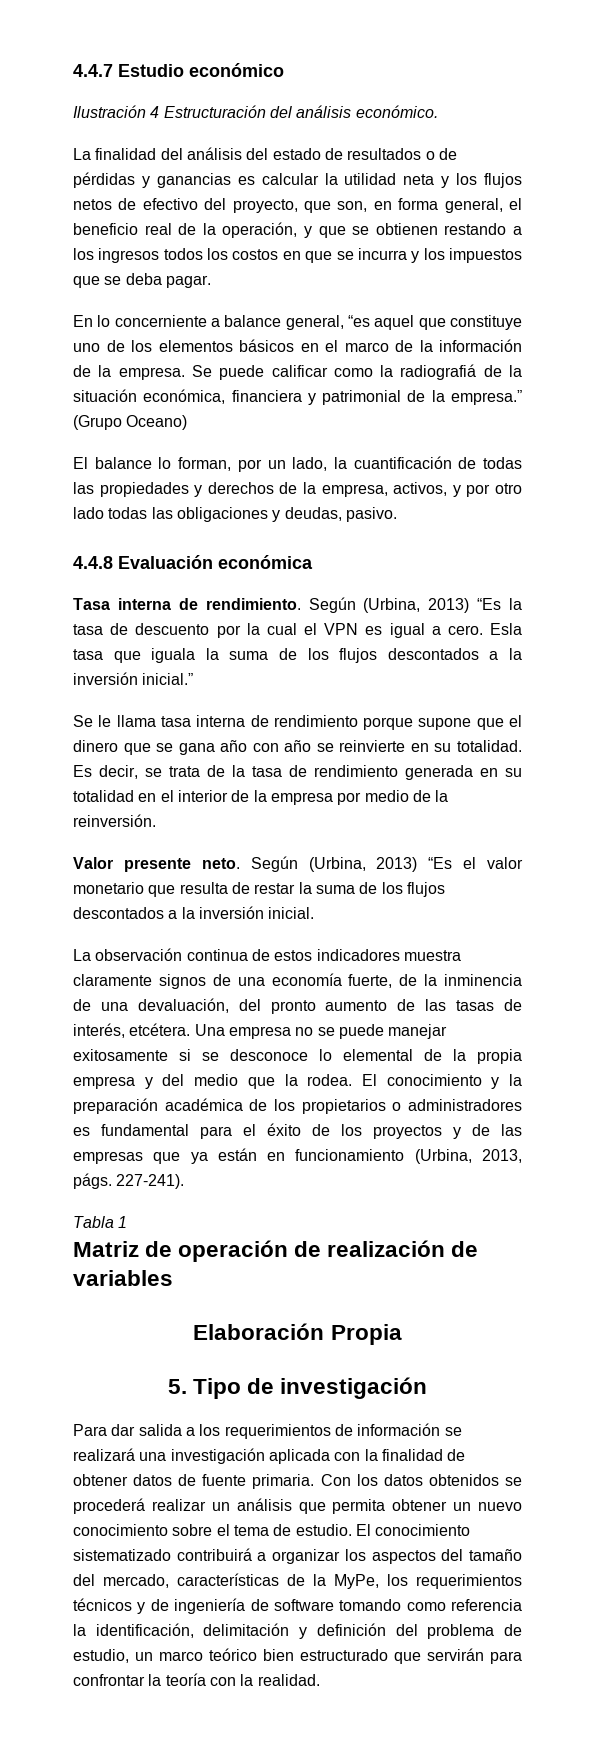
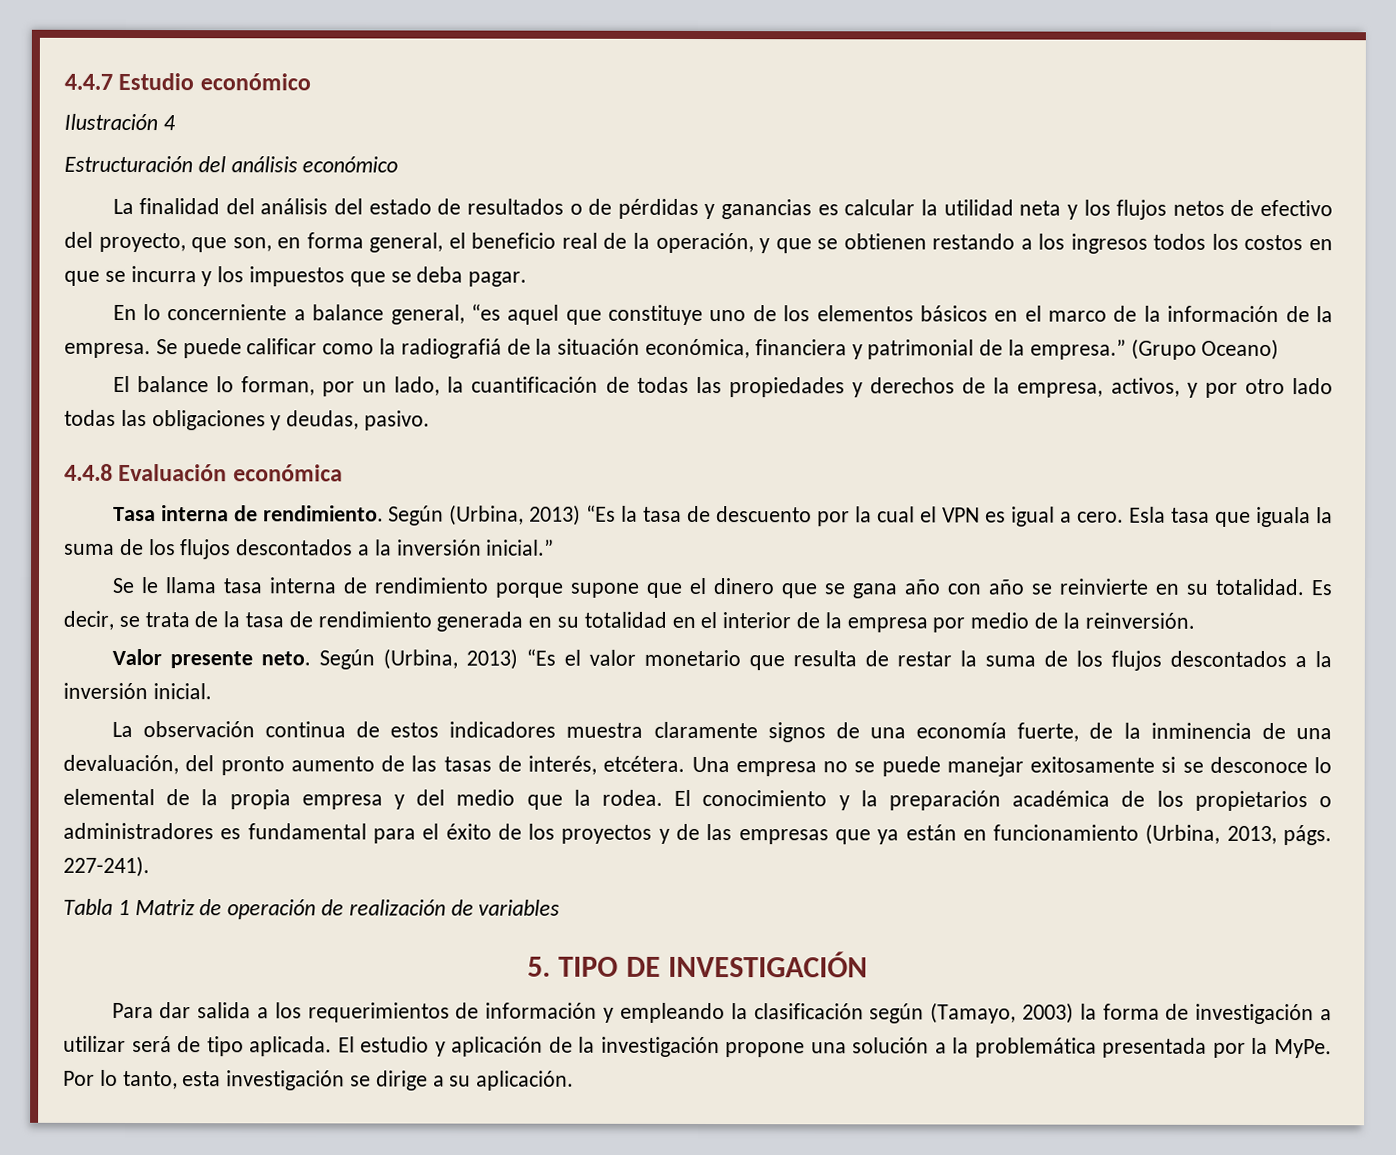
- Ilustración 4 Estructuración del análisis económico.
+ Ilustración 4
+ Estructuración del análisis económico
- Tabla 1
- Matriz de operación de realización de variables
+ Tabla 1 Matriz de operación de realización de variables
- Elaboración Propia
- 5. Tipo de investigación
+ 5. TIPO DE INVESTIGACIÓN
- Para dar salida a los requerimientos de información se realizará una investigación aplicada con la finalidad de obtener datos de fuente primaria. Con los datos obtenidos se procederá realizar un análisis que permita obtener un nuevo conocimiento sobre el tema de estudio. El conocimiento sistematizado contribuirá a organizar los aspectos del tamaño del mercado, características de la MyPe, los requerimientos técnicos y de ingeniería de software tomando como referencia la identificación, delimitación y definición del problema de estudio, un marco teórico bien estructurado que servirán para confrontar la teoría con la realidad.
+ Para dar salida a los requerimientos de información y empleando la clasificación según (Tamayo, 2003) la forma de investigación a utilizar será de tipo aplicada. El estudio y aplicación de la investigación propone una solución a la problemática presentada por la MyPe. Por lo tanto, esta investigación se dirige a su aplicación.

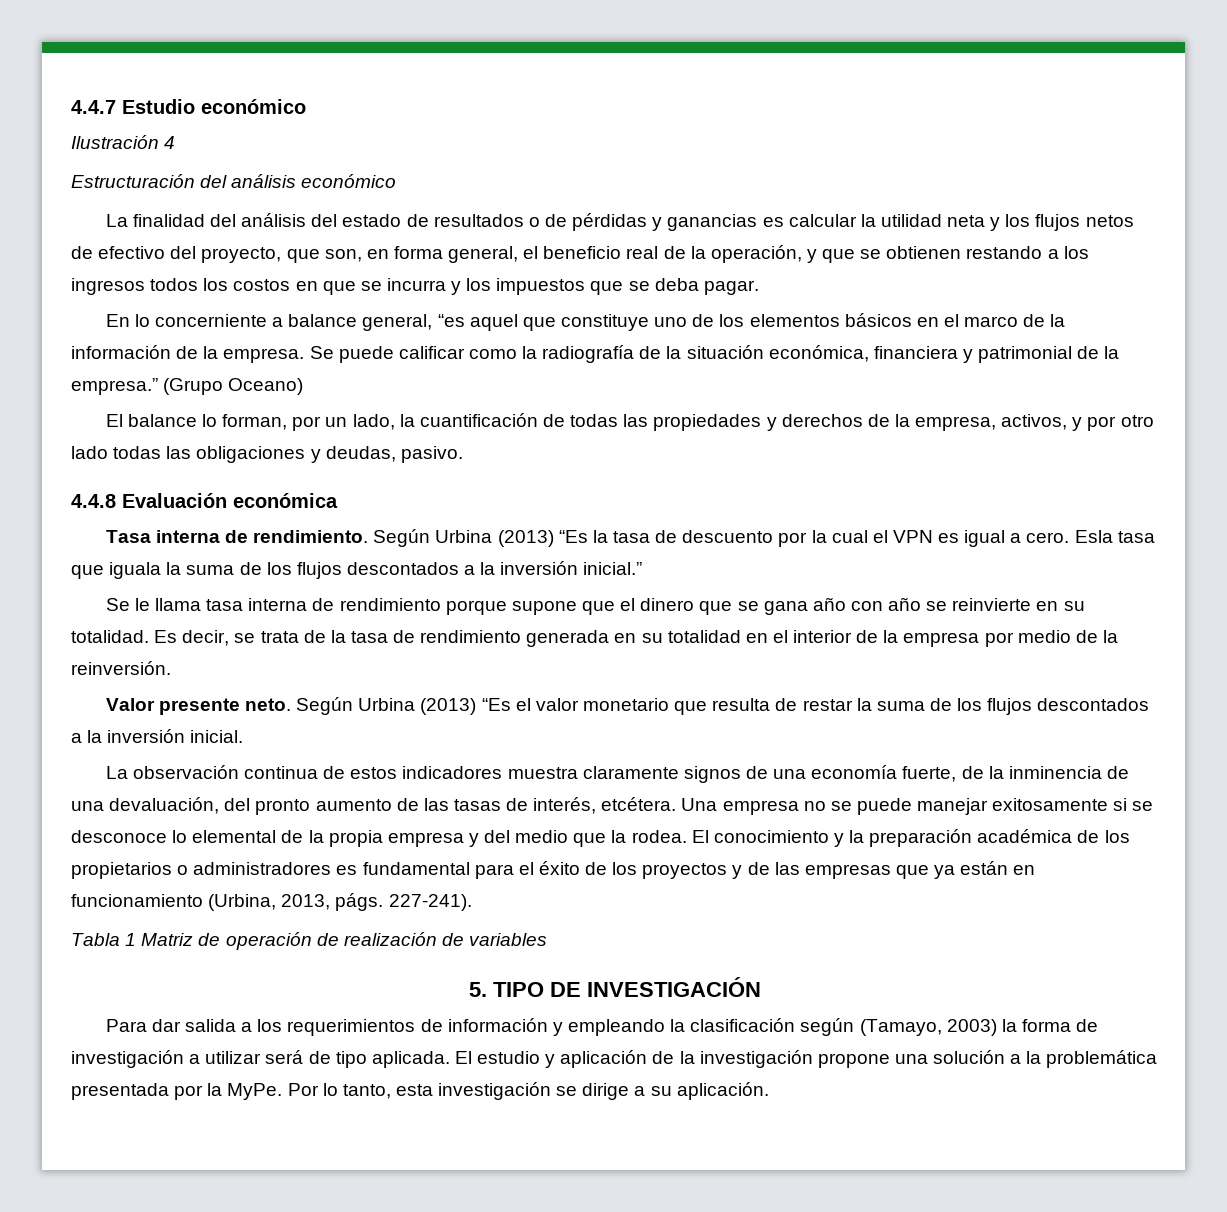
- Se puede calificar como la radiografiá de la situación económica, financiera y patrimonial de la empresa.”
+ Se puede calificar como la radiografía de la situación económica, financiera y patrimonial de la empresa.”
- Según (Urbina, 2013) “Es la tasa de descuento por la cual el VPN es igual a cero.
+ Según Urbina (2013) “Es la tasa de descuento por la cual el VPN es igual a cero.
- Según (Urbina, 2013) “Es el valor monetario que resulta de restar la suma de los flujos descontados a la inversión inicial.
+ Según Urbina (2013) “Es el valor monetario que resulta de restar la suma de los flujos descontados a la inversión inicial.

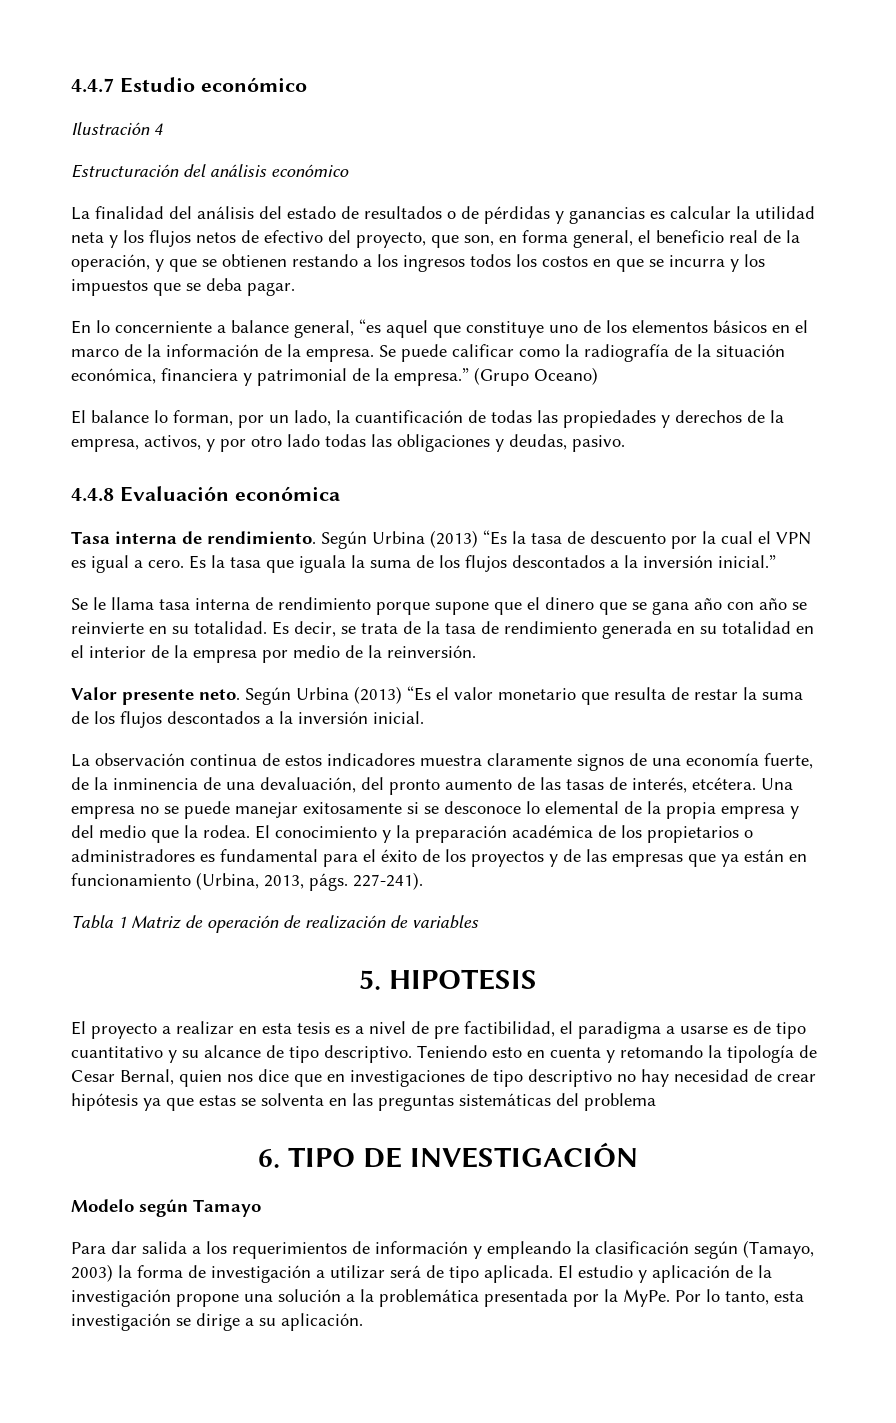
- Esla tasa que iguala la suma de los flujos descontados a la inversión inicial.”
+ Es la tasa que iguala la suma de los flujos descontados a la inversión inicial.”
- 5. TIPO DE INVESTIGACIÓN
+ 5. HIPOTESIS
+ El proyecto a realizar en esta tesis es a nivel de pre factibilidad, el paradigma a usarse es de tipo cuantitativo y su alcance de tipo descriptivo. Teniendo esto en cuenta y retomando la tipología de Cesar Bernal, quien nos dice que en investigaciones de tipo descriptivo no hay necesidad de crear hipótesis ya que estas se solventa en las preguntas sistemáticas del problema
+ 6. TIPO DE INVESTIGACIÓN
+ Modelo según Tamayo

